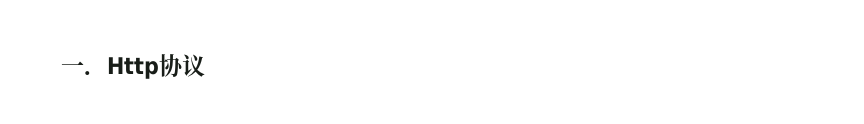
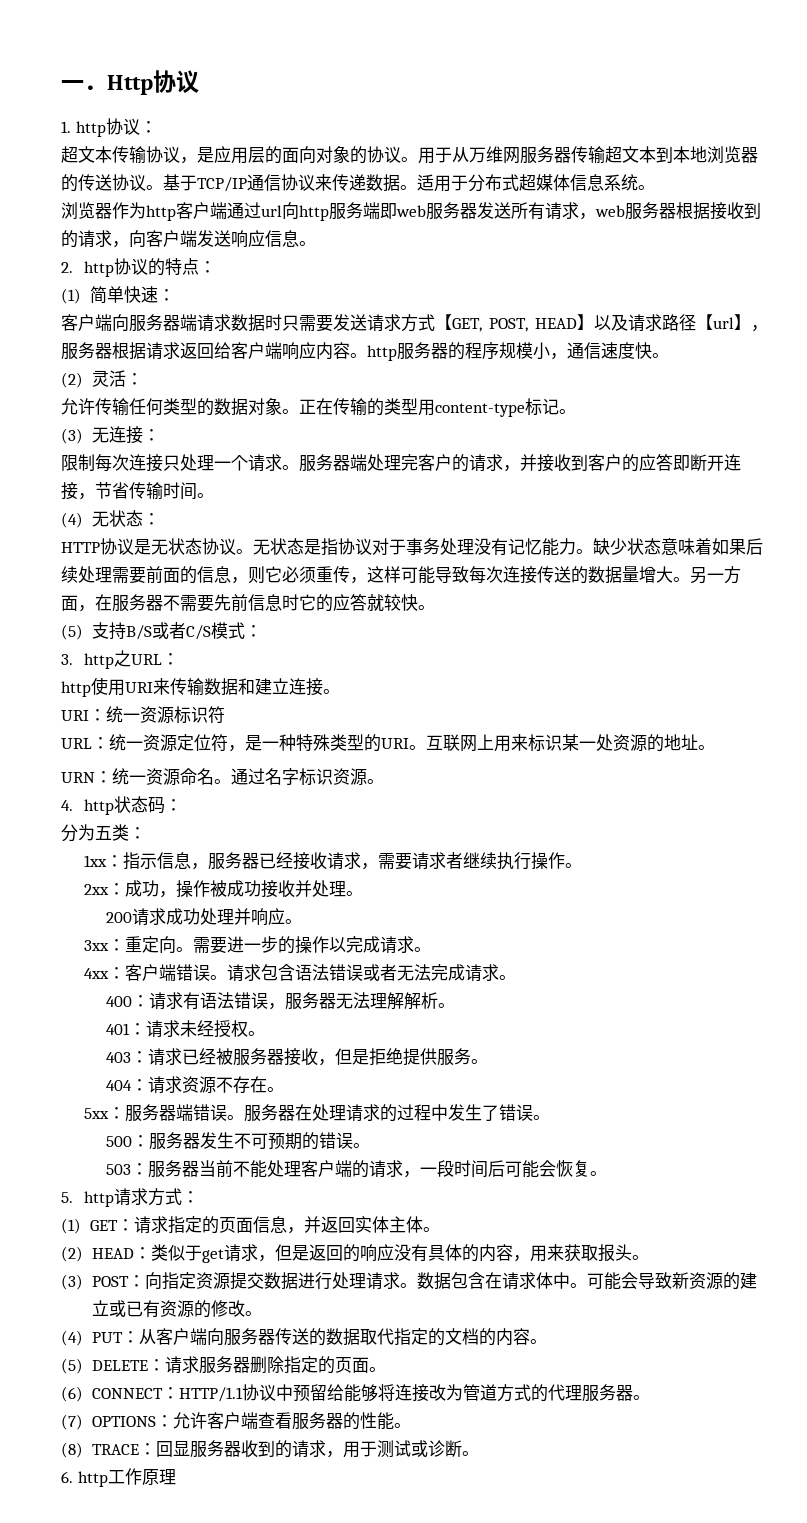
+ 1. http协议：
+ 超文本传输协议，是应用层的面向对象的协议。用于从万维网服务器传输超文本到本地浏览器的传送协议。基于TCP/IP通信协议来传递数据。适用于分布式超媒体信息系统。
+ 浏览器作为http客户端通过url向http服务端即web服务器发送所有请求，web服务器根据接收到的请求，向客户端发送响应信息。
+ 2. http协议的特点：
+ (1)简单快速：
+ 客户端向服务器端请求数据时只需要发送请求方式【GET, POST, HEAD】以及请求路径【url】，服务器根据请求返回给客户端响应内容。http服务器的程序规模小，通信速度快。
+ (2)灵活：
+ 允许传输任何类型的数据对象。正在传输的类型用content-type标记。
+ (3)无连接：
+ 限制每次连接只处理一个请求。服务器端处理完客户的请求，并接收到客户的应答即断开连接，节省传输时间。
+ (4)无状态：
+ HTTP协议是无状态协议。无状态是指协议对于事务处理没有记忆能力。缺少状态意味着如果后续处理需要前面的信息，则它必须重传，这样可能导致每次连接传送的数据量增大。另一方面，在服务器不需要先前信息时它的应答就较快。
+ (5)支持B/S或者C/S模式：
+ 3. http之URL：
+ http使用URI来传输数据和建立连接。
+ URI：统一资源标识符
+ URL：统一资源定位符，是一种特殊类型的URI。互联网上用来标识某一处资源的地址。
+ URN：统一资源命名。通过名字标识资源。
+ 4. http状态码：
+ 分为五类：
+ 1xx：指示信息，服务器已经接收请求，需要请求者继续执行操作。
+ 2xx：成功，操作被成功接收并处理。
+ 200请求成功处理并响应。
+ 3xx：重定向。需要进一步的操作以完成请求。
+ 4xx：客户端错误。请求包含语法错误或者无法完成请求。
+ 400：请求有语法错误，服务器无法理解解析。
+ 401：请求未经授权。
+ 403：请求已经被服务器接收，但是拒绝提供服务。
+ 404：请求资源不存在。
+ 5xx：服务器端错误。服务器在处理请求的过程中发生了错误。
+ 500：服务器发生不可预期的错误。
+ 503：服务器当前不能处理客户端的请求，一段时间后可能会恢复。
+ 5. http请求方式：
+ (1) GET：请求指定的页面信息，并返回实体主体。
+ (2) HEAD：类似于get请求，但是返回的响应没有具体的内容，用来获取报头。
+ (3) POST：向指定资源提交数据进行处理请求。数据包含在请求体中。可能会导致新资源的建立或已有资源的修改。
+ (4) PUT：从客户端向服务器传送的数据取代指定的文档的内容。
+ (5) DELETE：请求服务器删除指定的页面。
+ (6) CONNECT：HTTP/1.1协议中预留给能够将连接改为管道方式的代理服务器。
+ (7) OPTIONS：允许客户端查看服务器的性能。
+ (8) TRACE：回显服务器收到的请求，用于测试或诊断。
+ 6. http工作原理

